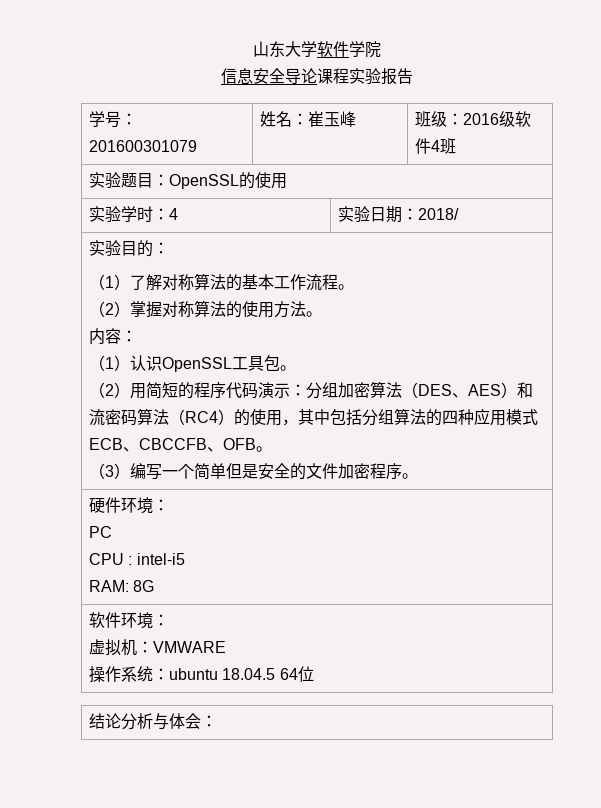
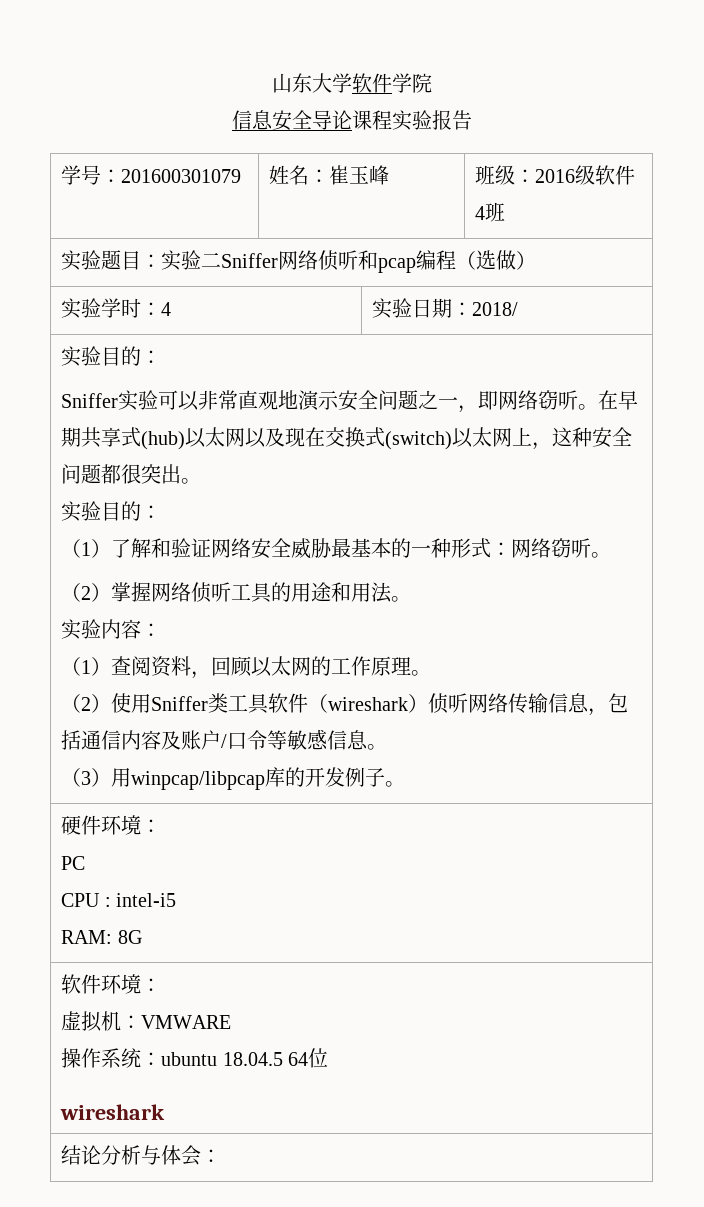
- 实验题目：OpenSSL的使用
+ 实验题目：实验二Sniffer网络侦听和pcap编程（选做）
- （1）了解对称算法的基本工作流程。
- （2）掌握对称算法的使用方法。
+ Sniffer实验可以非常直观地演示安全问题之一，即网络窃听。在早期共享式(hub)以太网以及现在交换式(switch)以太网上，这种安全问题都很突出。
+ 实验目的：
+ （1）了解和验证网络安全威胁最基本的一种形式：网络窃听。
+ （2）掌握网络侦听工具的用途和用法。
- 内容：
+ 实验内容：
- （1）认识OpenSSL工具包。
- （2）用简短的程序代码演示：分组加密算法（DES、AES）和流密码算法（RC4）的使用，其中包括分组算法的四种应用模式ECB、CBCCFB、OFB。
- （3）编写一个简单但是安全的文件加密程序。
+ （1）查阅资料，回顾以太网的工作原理。
+ （2）使用Sniffer类工具软件（wireshark）侦听网络传输信息，包括通信内容及账户/口令等敏感信息。
+ （3）用winpcap/libpcap库的开发例子。
  软件环境：
  虚拟机：VMWARE
  操作系统：ubuntu 18.04.5 64位
+ wireshark

